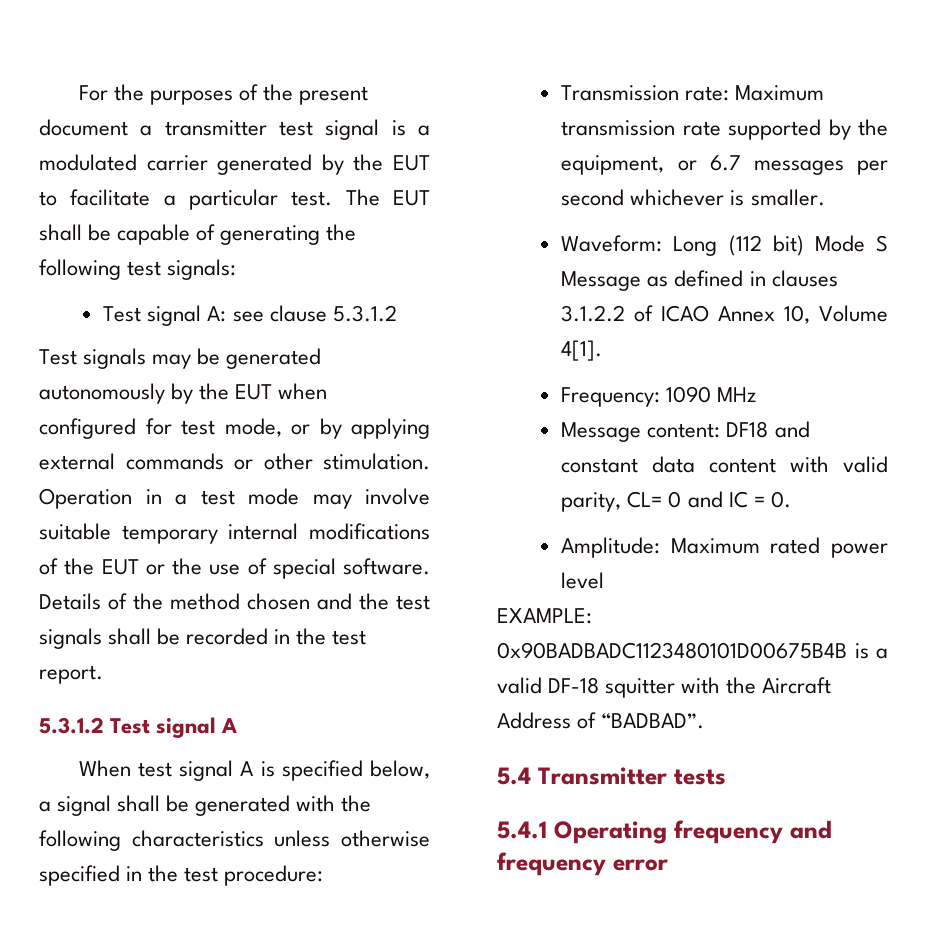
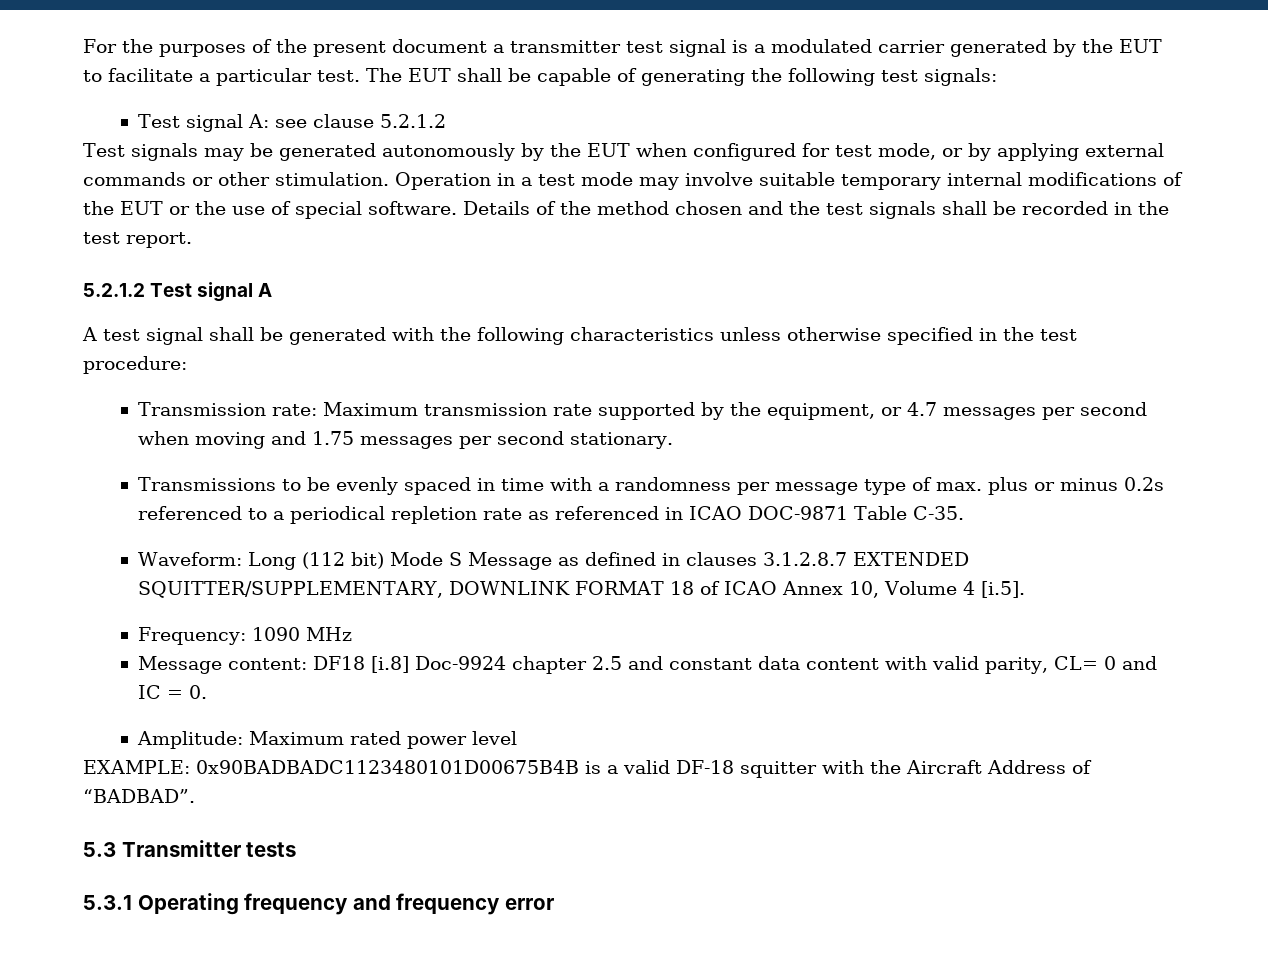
- Test signal A: see clause 5.3.1.2
+ Test signal A: see clause 5.2.1.2
- 5.3.1.2 Test signal A
+ 5.2.1.2 Test signal A
- When test signal A is specified below, a signal shall be generated with the following characteristics unless otherwise specified in the test procedure:
+ A test signal shall be generated with the following characteristics unless otherwise specified in the test procedure:
- Transmission rate: Maximum transmission rate supported by the equipment, or 6.7 messages per second whichever is smaller.
+ Transmission rate: Maximum transmission rate supported by the equipment, or 4.7 messages per second when moving and 1.75 messages per second stationary.
+ Transmissions to be evenly spaced in time with a randomness per message type of max. plus or minus 0.2s referenced to a periodical repletion rate as referenced in ICAO DOC-9871 Table C-35.
- Waveform: Long (112 bit) Mode S Message as defined in clauses 3.1.2.2 of ICAO Annex 10, Volume 4[1].
+ Waveform: Long (112 bit) Mode S Message as defined in clauses 3.1.2.8.7 EXTENDED SQUITTER/SUPPLEMENTARY, DOWNLINK FORMAT 18 of ICAO Annex 10, Volume 4 [i.5].
- Message content: DF18 and constant data content with valid parity, CL= 0 and IC = 0.
+ Message content: DF18 [i.8] Doc-9924 chapter 2.5 and constant data content with valid parity, CL= 0 and IC = 0.
- 5.4 Transmitter tests
+ 5.3 Transmitter tests
- 5.4.1 Operating frequency and frequency error
+ 5.3.1 Operating frequency and frequency error

